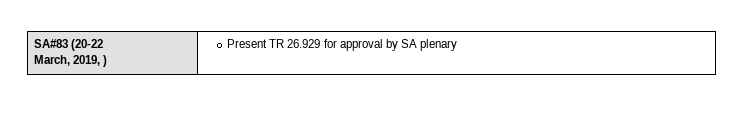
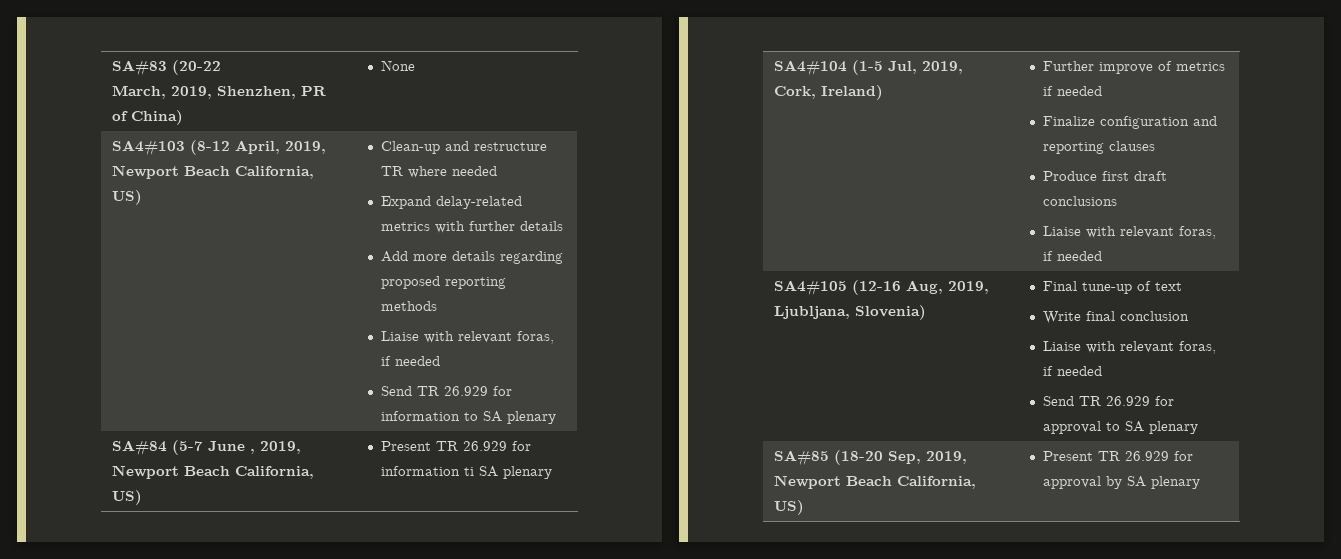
  SA#83 (20-22
- March, 2019, ) | Present TR 26.929 for approval by SA plenary
+ March, 2019, Shenzhen, PR of China) | None
+ SA4#103 (8-12 April, 2019, Newport Beach California, US) | Clean-up and restructure TR where needed
+ Expand delay-related metrics with further details
+ Add more details regarding proposed reporting methods
+ Liaise with relevant foras, if needed
+ Send TR 26.929 for information to SA plenary
+ SA#84 (5-7 June , 2019, Newport Beach California, US) | Present TR 26.929 for information ti SA plenary
+ SA4#104 (1-5 Jul, 2019, Cork, Ireland) | Further improve of metrics if needed
+ Finalize configuration and reporting clauses
+ Produce first draft conclusions
+ Liaise with relevant foras, if needed
+ SA4#105 (12-16 Aug, 2019, Ljubljana, Slovenia) | Final tune-up of text
+ Write final conclusion
+ Liaise with relevant foras, if needed
+ Send TR 26.929 for approval to SA plenary
+ SA#85 (18-20 Sep, 2019, Newport Beach California, US) | Present TR 26.929 for approval by SA plenary

